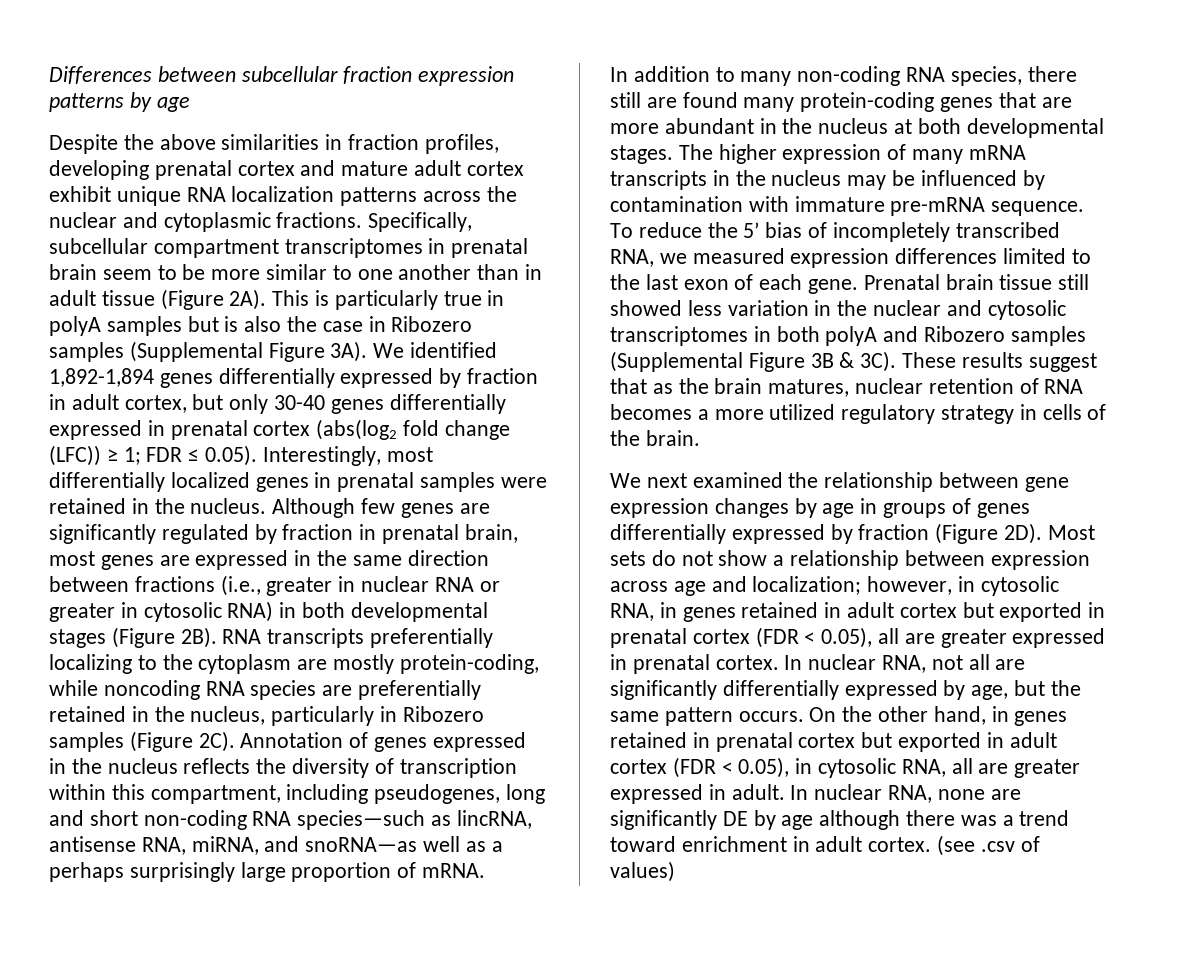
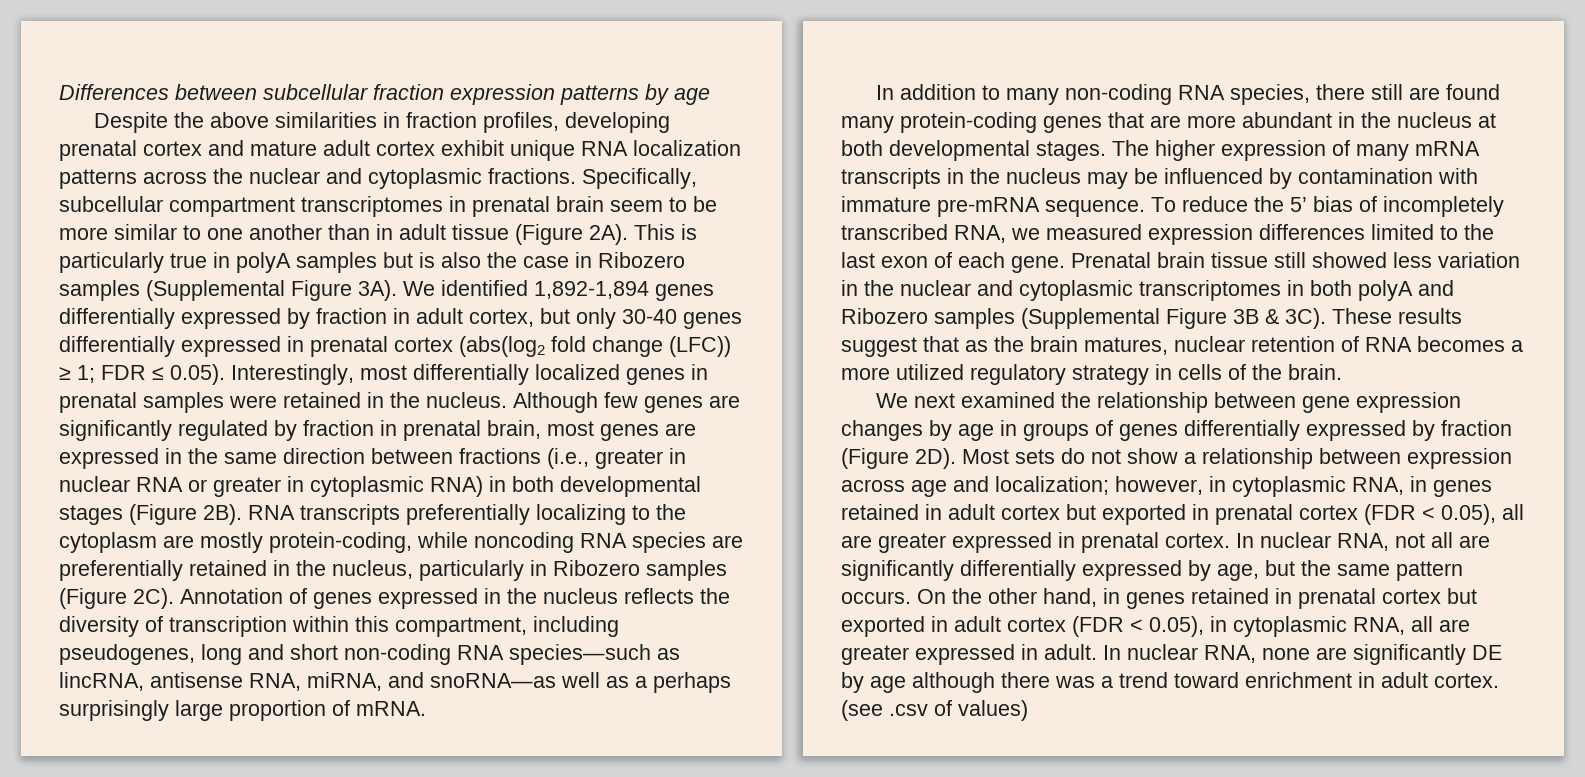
- Although few genes are significantly regulated by fraction in prenatal brain, most genes are expressed in the same direction between fractions (i.e., greater in nuclear RNA or greater in cytosolic RNA) in both developmental stages (Figure 2B).
+ Although few genes are significantly regulated by fraction in prenatal brain, most genes are expressed in the same direction between fractions (i.e., greater in nuclear RNA or greater in cytoplasmic RNA) in both developmental stages (Figure 2B).
- Prenatal brain tissue still showed less variation in the nuclear and cytosolic transcriptomes in both polyA and Ribozero samples (Supplemental Figure 3B & 3C).
+ Prenatal brain tissue still showed less variation in the nuclear and cytoplasmic transcriptomes in both polyA and Ribozero samples (Supplemental Figure 3B & 3C).
- Most sets do not show a relationship between expression across age and localization; however, in cytosolic RNA, in genes retained in adult cortex but exported in prenatal cortex (FDR < 0.05), all are greater expressed in prenatal cortex.
+ Most sets do not show a relationship between expression across age and localization; however, in cytoplasmic RNA, in genes retained in adult cortex but exported in prenatal cortex (FDR < 0.05), all are greater expressed in prenatal cortex.
- On the other hand, in genes retained in prenatal cortex but exported in adult cortex (FDR < 0.05), in cytosolic RNA, all are greater expressed in adult.
+ On the other hand, in genes retained in prenatal cortex but exported in adult cortex (FDR < 0.05), in cytoplasmic RNA, all are greater expressed in adult.

